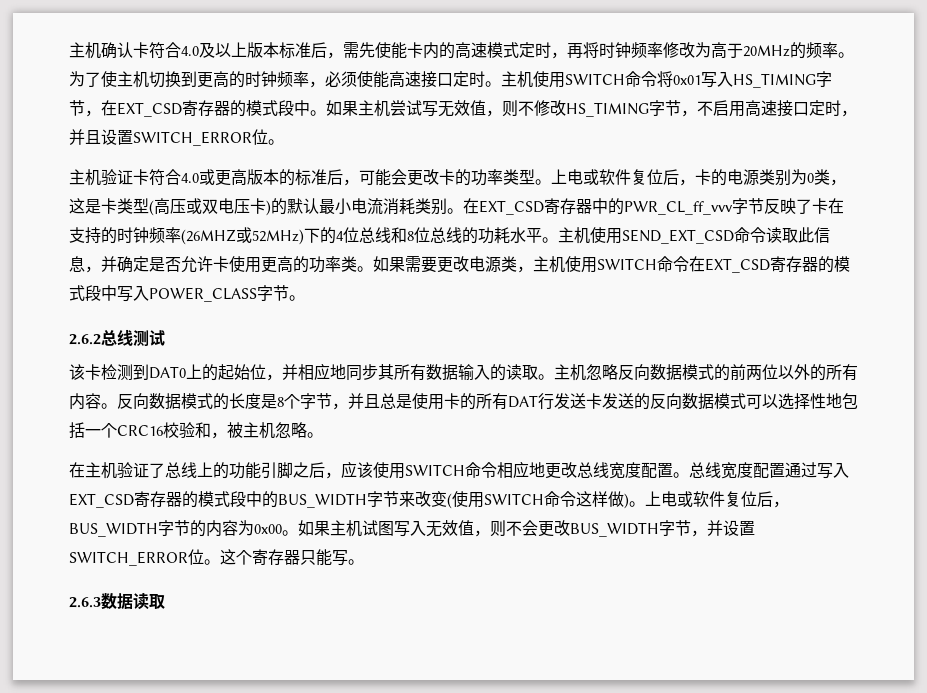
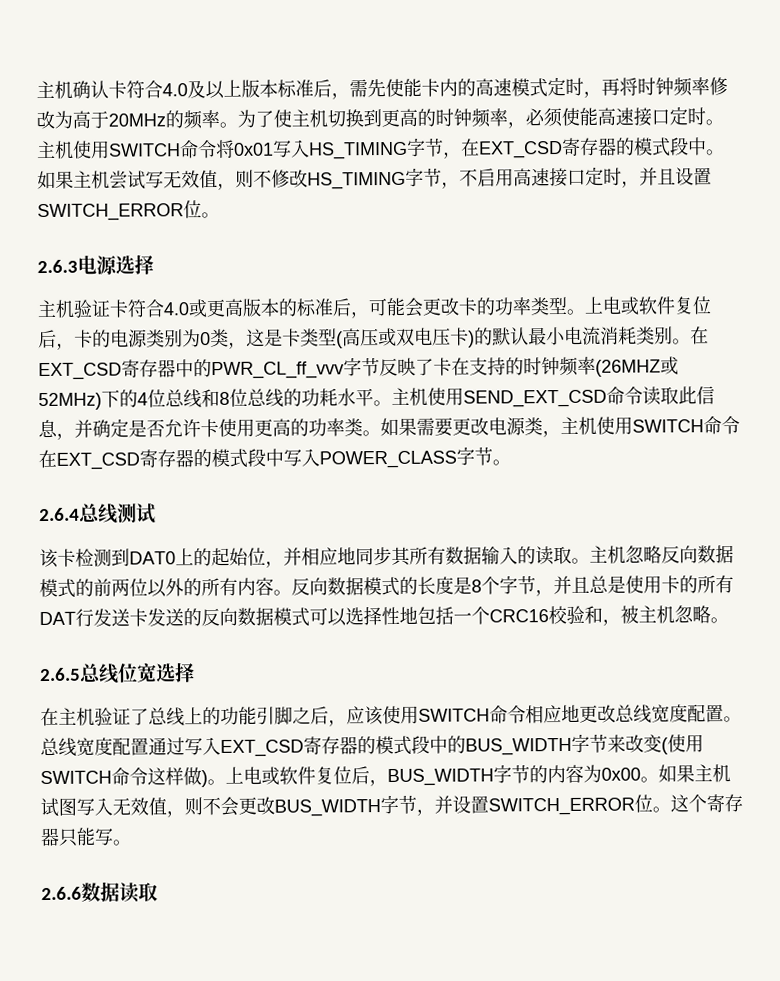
+ 2.6.3电源选择
- 2.6.2总线测试
+ 2.6.4总线测试
+ 2.6.5总线位宽选择
- 2.6.3数据读取
+ 2.6.6数据读取

